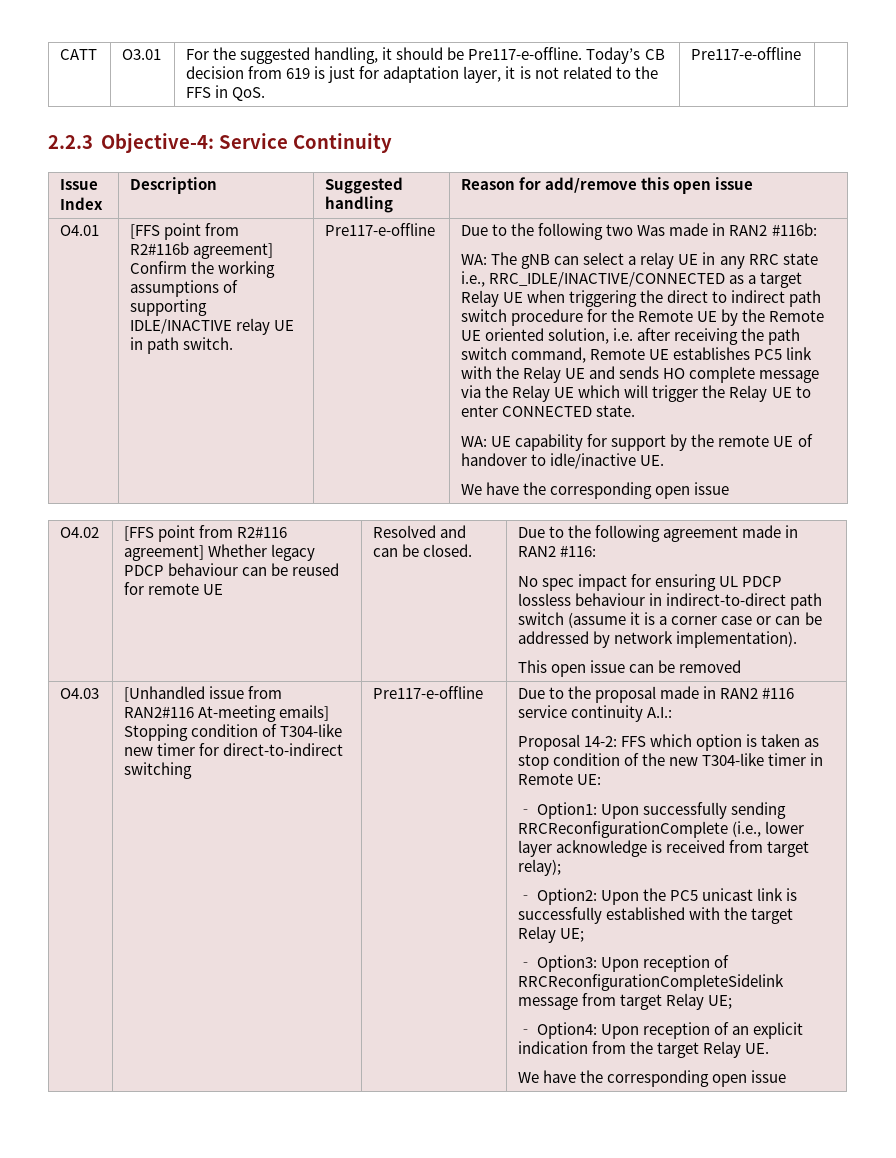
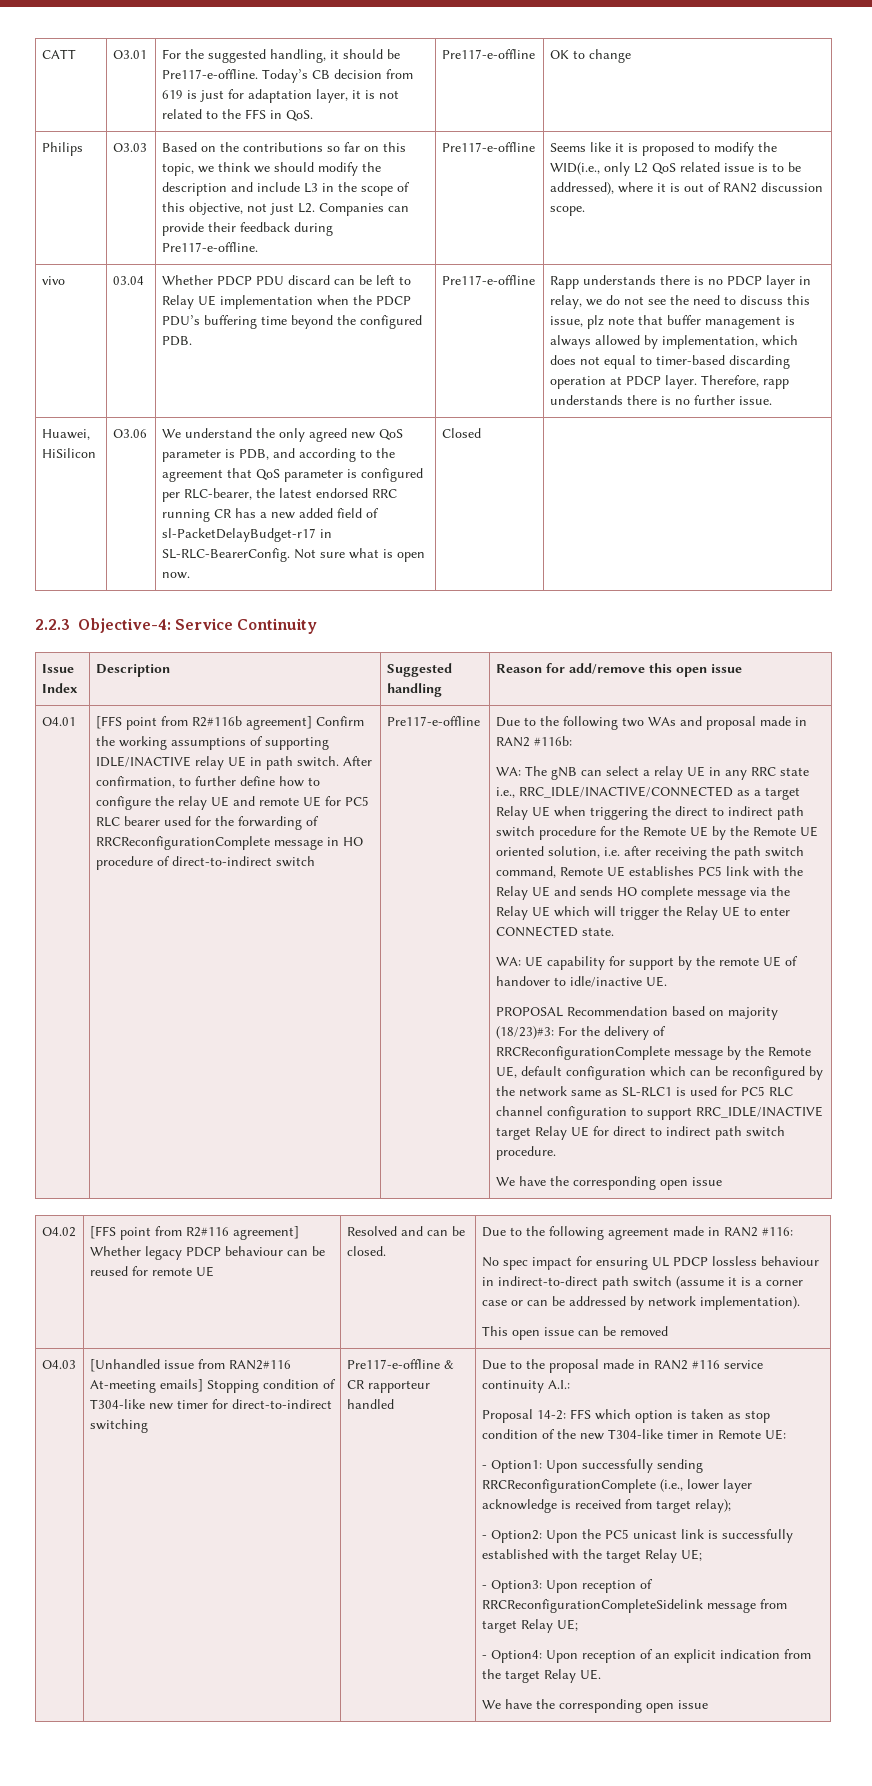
- CATT | O3.01 | For the suggested handling, it should be Pre117-e-offline. Today’s CB decision from 619 is just for adaptation layer, it is not related to the FFS in QoS. | Pre117-e-offline |
+ CATT | O3.01 | For the suggested handling, it should be Pre117-e-offline. Today’s CB decision from 619 is just for adaptation layer, it is not related to the FFS in QoS. | Pre117-e-offline | OK to change
+ Philips | O3.03 | Based on the contributions so far on this topic, we think we should modify the description and include L3 in the scope of this objective, not just L2. Companies can provide their feedback during Pre117-e-offline. | Pre117-e-offline | Seems like it is proposed to modify the WID(i.e., only L2 QoS related issue is to be addressed), where it is out of RAN2 discussion scope.
+ vivo | 03.04 | Whether PDCP PDU discard can be left to Relay UE implementation when the PDCP PDU’s buffering time beyond the configured PDB. | Pre117-e-offline | Rapp understands there is no PDCP layer in relay, we do not see the need to discuss this issue, plz note that buffer management is always allowed by implementation, which does not equal to timer-based discarding operation at PDCP layer. Therefore, rapp understands there is no further issue.
+ Huawei, HiSilicon | O3.06 | We understand the only agreed new QoS parameter is PDB, and according to the agreement that QoS parameter is configured per RLC-bearer, the latest endorsed RRC running CR has a new added field of sl-PacketDelayBudget-r17 in SL-RLC-BearerConfig. Not sure what is open now. | Closed
+ After confirmation, to further define how to configure the relay UE and remote UE for PC5 RLC bearer used for the forwarding of RRCReconfigurationComplete message in HO procedure of direct-to-indirect switch
- Due to the following two Was made in RAN2 #116b:
+ Due to the following two WAs and proposal made in RAN2 #116b:
+ PROPOSAL Recommendation based on majority (18/23)#3: For the delivery of RRCReconfigurationComplete message by the Remote UE, default configuration which can be reconfigured by the network same as SL-RLC1 is used for PC5 RLC channel configuration to support RRC_IDLE/INACTIVE target Relay UE for direct to indirect path switch procedure.
- [Unhandled issue from RAN2#116 At-meeting emails] Stopping condition of T304-like new timer for direct-to-indirect switching | Pre117-e-offline
+ [Unhandled issue from RAN2#116 At-meeting emails] Stopping condition of T304-like new timer for direct-to-indirect switching | Pre117-e-offline & CR rapporteur handled

